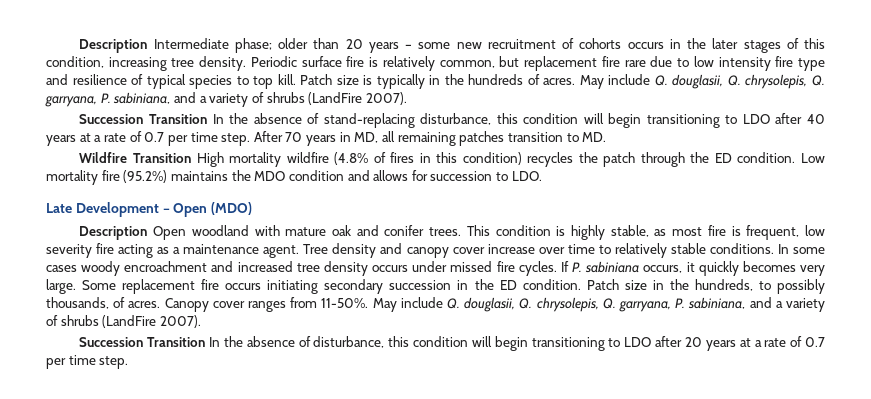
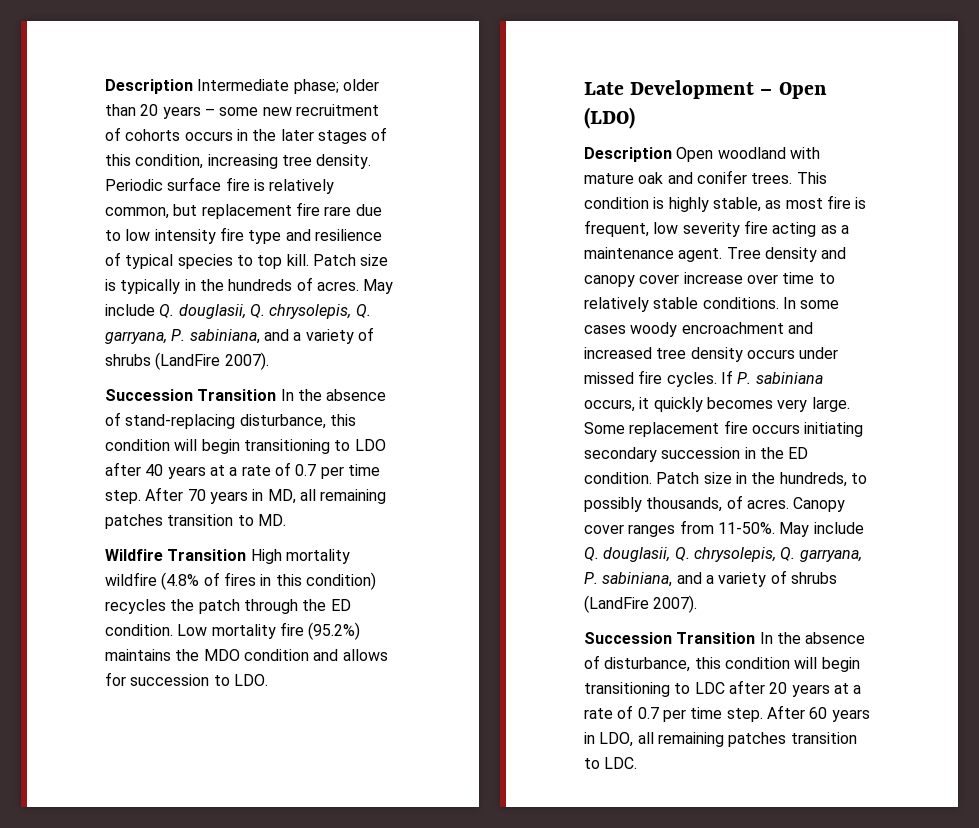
- Late Development – Open (MDO)
+ Late Development – Open (LDO)
- Succession Transition In the absence of disturbance, this condition will begin transitioning to LDO after 20 years at a rate of 0.7 per time step.
+ Succession Transition In the absence of disturbance, this condition will begin transitioning to LDC after 20 years at a rate of 0.7 per time step.
+ After 60 years in LDO, all remaining patches transition to LDC.

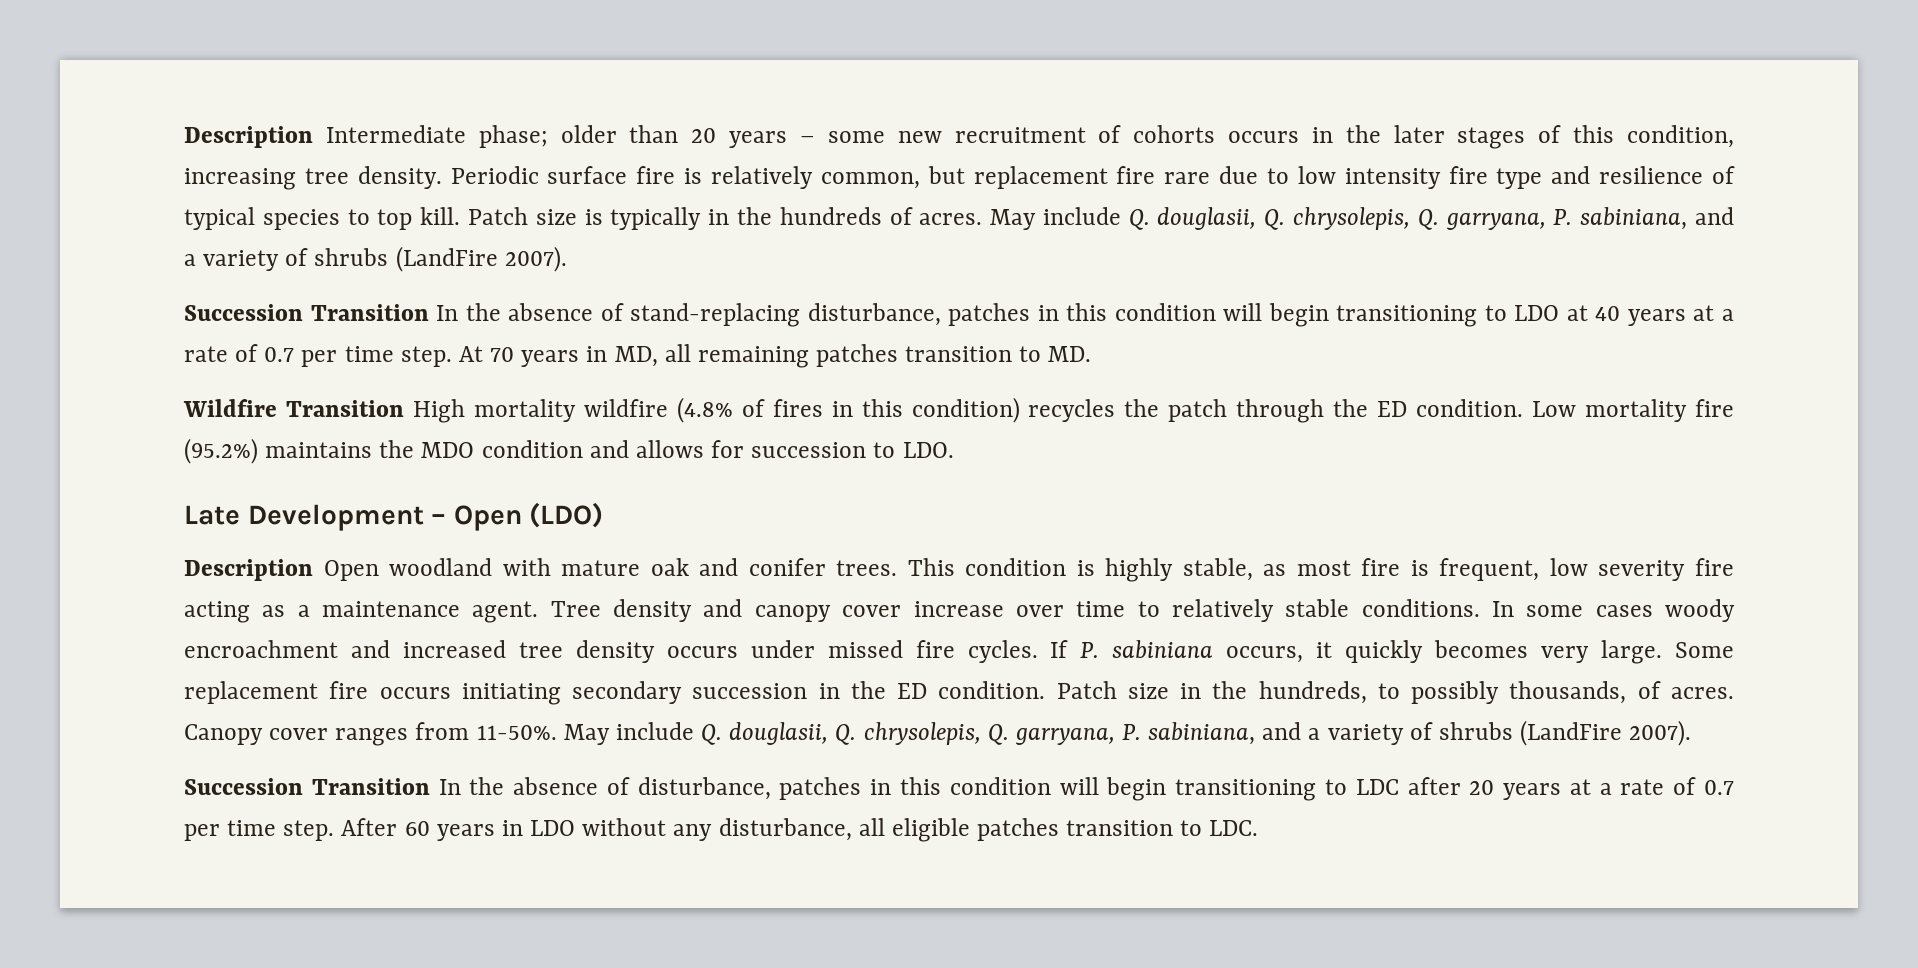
- Succession Transition In the absence of stand-replacing disturbance, this condition will begin transitioning to LDO after 40 years at a rate of 0.7 per time step.
+ Succession Transition In the absence of stand-replacing disturbance, patches in this condition will begin transitioning to LDO at 40 years at a rate of 0.7 per time step.
- After 70 years in MD, all remaining patches transition to MD.
+ At 70 years in MD, all remaining patches transition to MD.
- Succession Transition In the absence of disturbance, this condition will begin transitioning to LDC after 20 years at a rate of 0.7 per time step.
+ Succession Transition In the absence of disturbance, patches in this condition will begin transitioning to LDC after 20 years at a rate of 0.7 per time step.
- After 60 years in LDO, all remaining patches transition to LDC.
+ After 60 years in LDO without any disturbance, all eligible patches transition to LDC.

